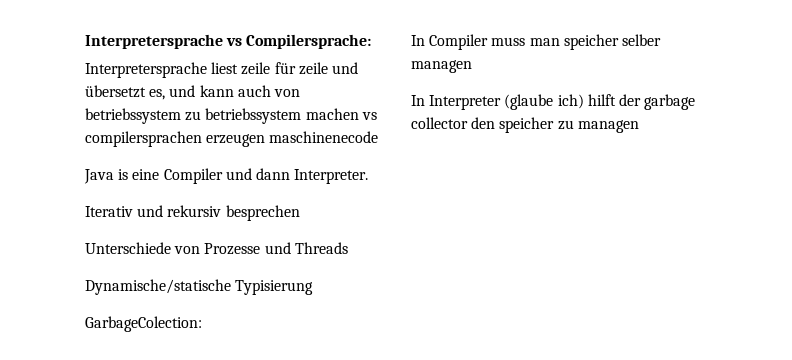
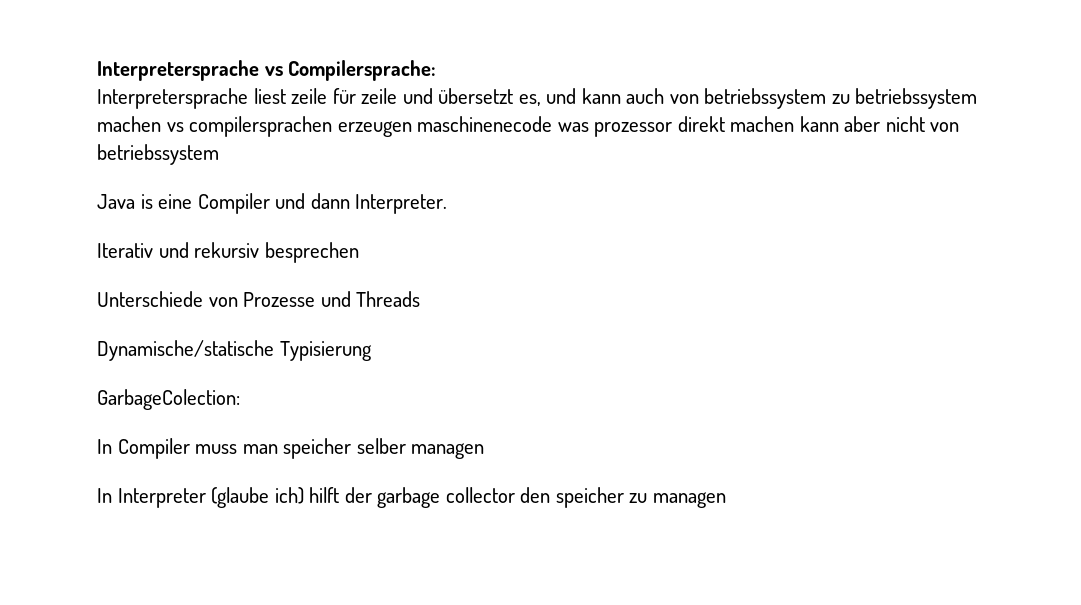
- Interpretersprache liest zeile für zeile und übersetzt es, und kann auch von betriebssystem zu betriebssystem machen vs compilersprachen erzeugen maschinenecode
+ Interpretersprache liest zeile für zeile und übersetzt es, und kann auch von betriebssystem zu betriebssystem machen vs compilersprachen erzeugen maschinenecode was prozessor direkt machen kann aber nicht von betriebssystem

